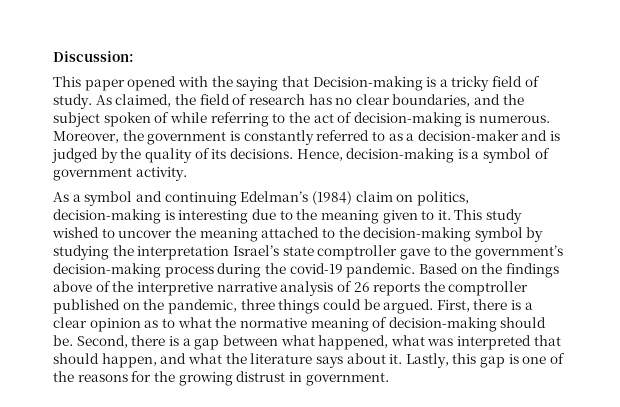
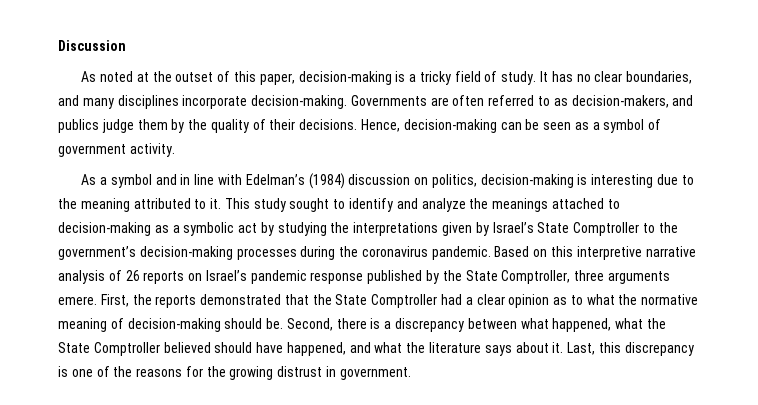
- Discussion:
- This paper opened with the saying that Decision-making is a tricky field of study.
+ Discussion
+ As noted at the outset of this paper, decision-making is a tricky field of study.
- As claimed, the field of research has no clear boundaries, and the subject spoken of while referring to the act of decision-making is numerous. Moreover, the government is constantly referred to as a decision-maker and is judged by the quality of its decisions.
+ It has no clear boundaries, and many disciplines incorporate decision-making. Governments are often referred to as decision-makers, and publics judge them by the quality of their decisions.
- Hence, decision-making is a symbol of government activity.
+ Hence, decision-making can be seen as a symbol of government activity.
- As a symbol and continuing Edelman’s (1984) claim on politics, decision-making is interesting due to the meaning given to it.
+ As a symbol and in line with Edelman’s (1984) discussion on politics, decision-making is interesting due to the meaning attributed to it.
- This study wished to uncover the meaning attached to the decision-making symbol by studying the interpretation Israel’s state comptroller gave to the government’s decision-making process during the covid-19 pandemic.
+ This study sought to identify and analyze the meanings attached to decision-making as a symbolic act by studying the interpretations given by Israel’s State Comptroller to the government’s decision-making processes during the coronavirus pandemic.
- Based on the findings above of the interpretive narrative analysis of 26 reports the comptroller published on the pandemic, three things could be argued. First, there is a clear opinion as to what the normative meaning of decision-making should be.
+ Based on this interpretive narrative analysis of 26 reports on Israel’s pandemic response published by the State Comptroller, three arguments emere. First, the reports demonstrated that the State Comptroller had a clear opinion as to what the normative meaning of decision-making should be.
- Second, there is a gap between what happened, what was interpreted that should happen, and what the literature says about it.
+ Second, there is a discrepancy between what happened, what the State Comptroller believed should have happened, and what the literature says about it.
- Lastly, this gap is one of the reasons for the growing distrust in government.
+ Last, this discrepancy is one of the reasons for the growing distrust in government.

